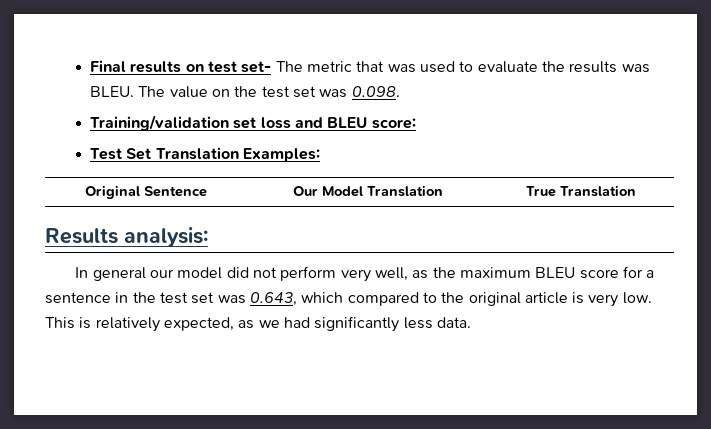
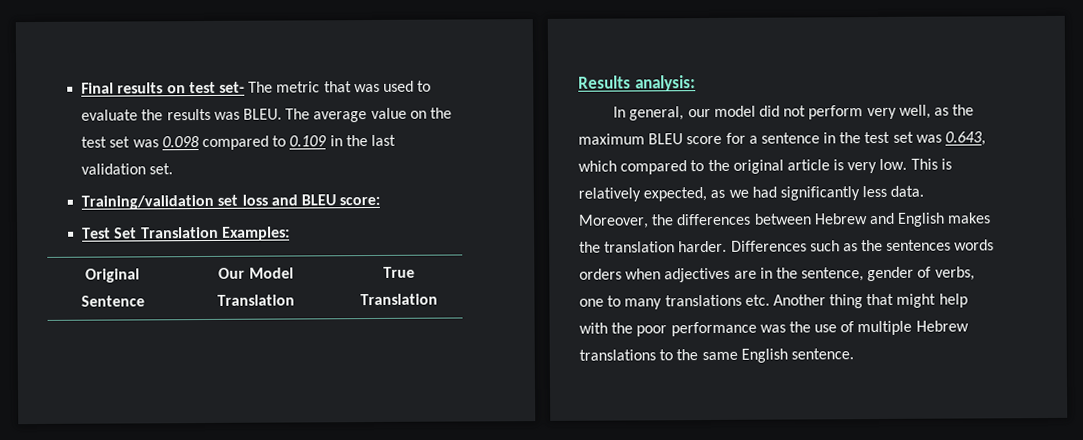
- The value on the test set was 0.098.
+ The average value on the test set was 0.098 compared to 0.109 in the last validation set.
- In general our model did not perform very well, as the maximum BLEU score for a sentence in the test set was 0.643, which compared to the original article is very low.
+ In general, our model did not perform very well, as the maximum BLEU score for a sentence in the test set was 0.643, which compared to the original article is very low.
+ Moreover, the differences between Hebrew and English makes the translation harder. Differences such as the sentences words orders when adjectives are in the sentence, gender of verbs, one to many translations etc. Another thing that might help with the poor performance was the use of multiple Hebrew translations to the same English sentence.

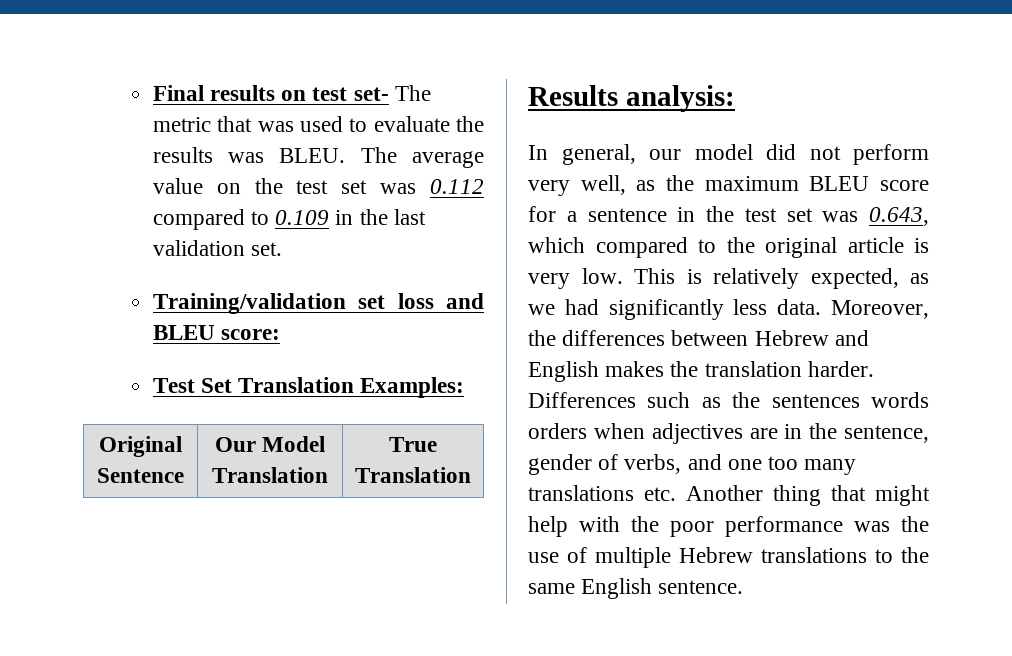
- The average value on the test set was 0.098 compared to 0.109 in the last validation set.
+ The average value on the test set was 0.112 compared to 0.109 in the last validation set.
- Differences such as the sentences words orders when adjectives are in the sentence, gender of verbs, one to many translations etc. Another thing that might help with the poor performance was the use of multiple Hebrew translations to the same English sentence.
+ Differences such as the sentences words orders when adjectives are in the sentence, gender of verbs, and one too many translations etc. Another thing that might help with the poor performance was the use of multiple Hebrew translations to the same English sentence.

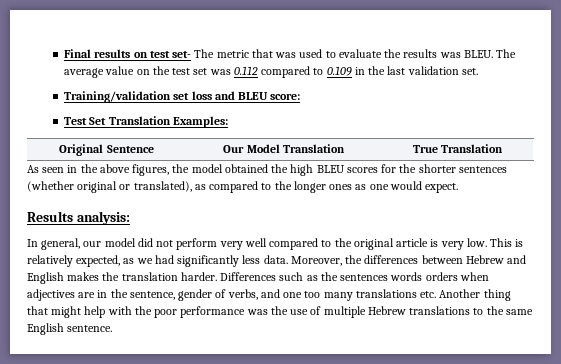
+ As seen in the above figures, the model obtained the high BLEU scores for the shorter sentences (whether original or translated), as compared to the longer ones as one would expect.
- In general, our model did not perform very well, as the maximum BLEU score for a sentence in the test set was 0.643, which compared to the original article is very low.
+ In general, our model did not perform very well compared to the original article is very low.

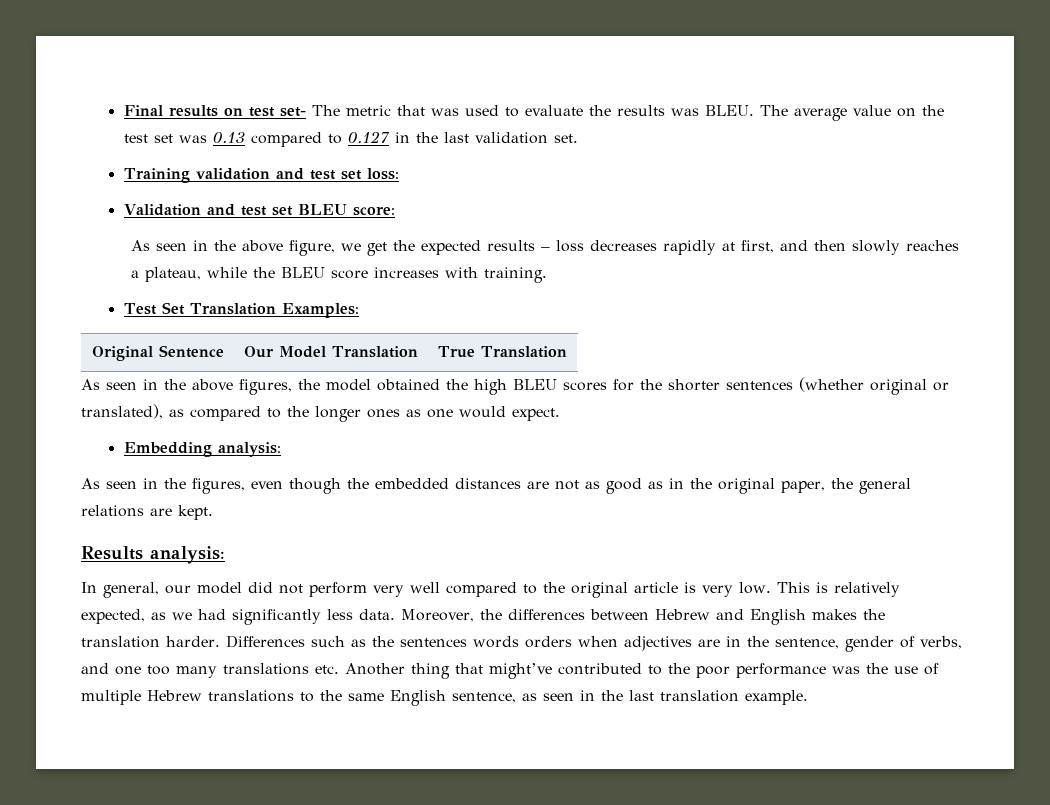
- The average value on the test set was 0.112 compared to 0.109 in the last validation set.
+ The average value on the test set was 0.13 compared to 0.127 in the last validation set.
- Training/validation set loss and BLEU score:
+ Training validation and test set loss:
+ Validation and test set BLEU score:
+ As seen in the above figure, we get the expected results – loss decreases rapidly at first, and then slowly reaches a plateau, while the BLEU score increases with training.
+ Embedding analysis:
+ As seen in the figures, even though the embedded distances are not as good as in the original paper, the general relations are kept.
- Differences such as the sentences words orders when adjectives are in the sentence, gender of verbs, and one too many translations etc. Another thing that might help with the poor performance was the use of multiple Hebrew translations to the same English sentence.
+ Differences such as the sentences words orders when adjectives are in the sentence, gender of verbs, and one too many translations etc. Another thing that might’ve contributed to the poor performance was the use of multiple Hebrew translations to the same English sentence, as seen in the last translation example.

